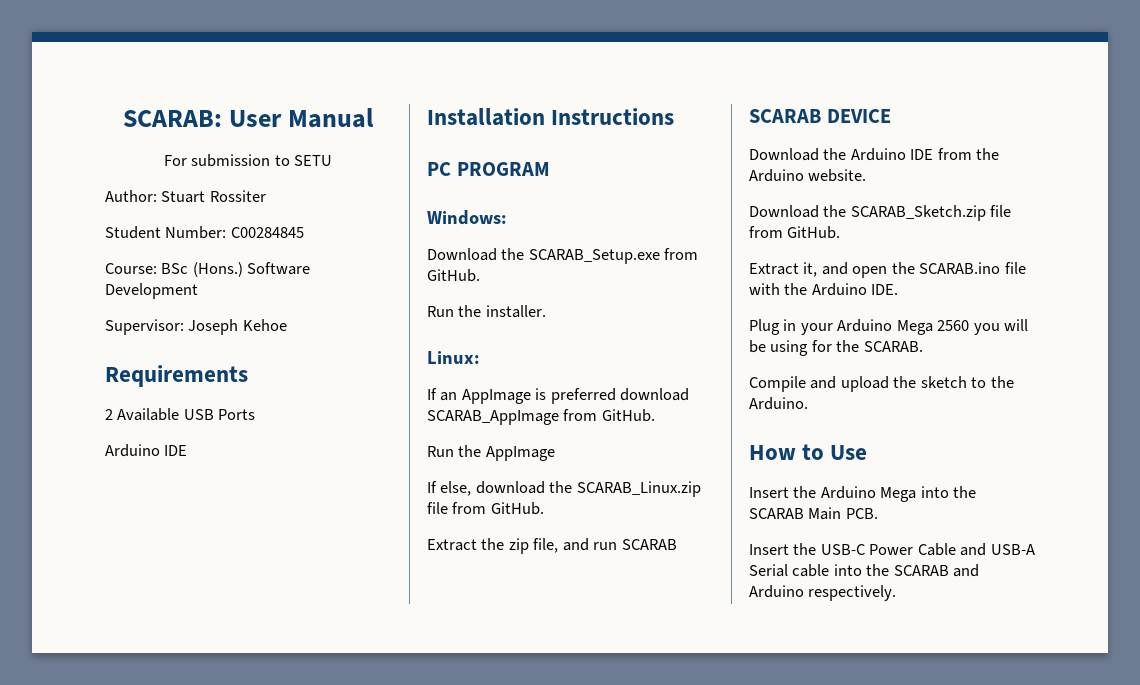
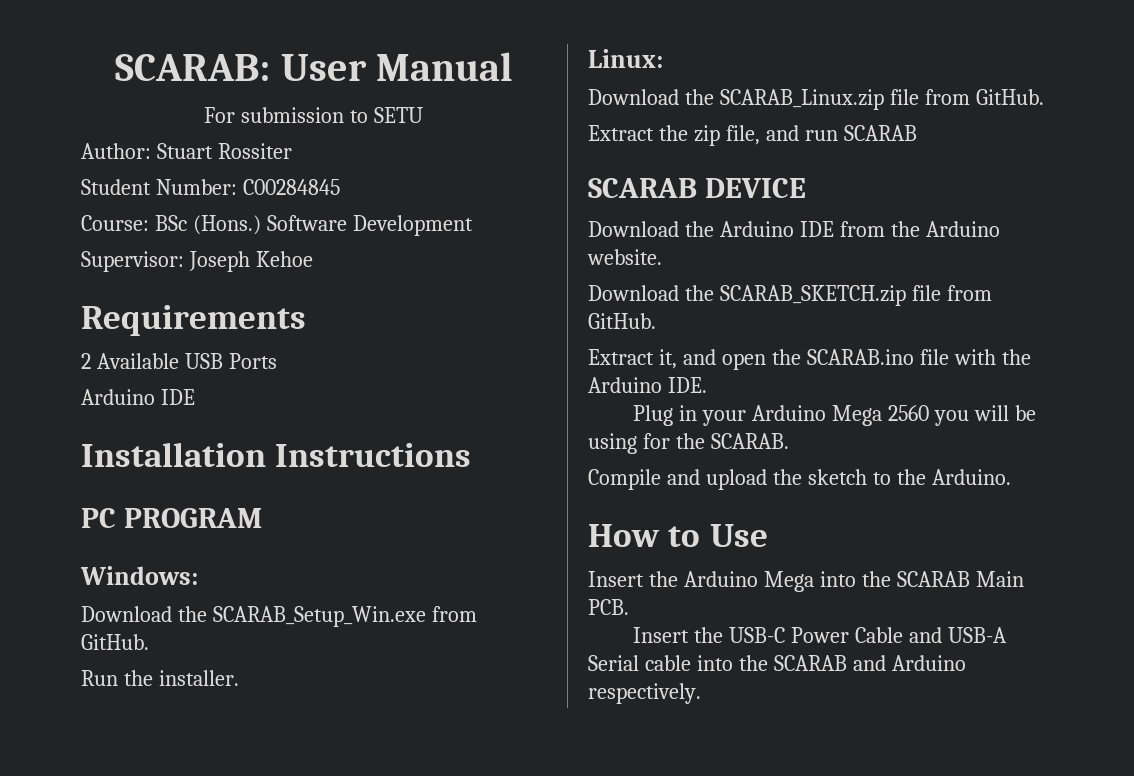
- Download the SCARAB_Setup.exe from GitHub.
+ Download the SCARAB_Setup_Win.exe from GitHub.
- If an AppImage is preferred download SCARAB_AppImage from GitHub.
- Run the AppImage
- If else, download the SCARAB_Linux.zip file from GitHub.
+ Download the SCARAB_Linux.zip file from GitHub.
- Download the SCARAB_Sketch.zip file from GitHub.
+ Download the SCARAB_SKETCH.zip file from GitHub.

